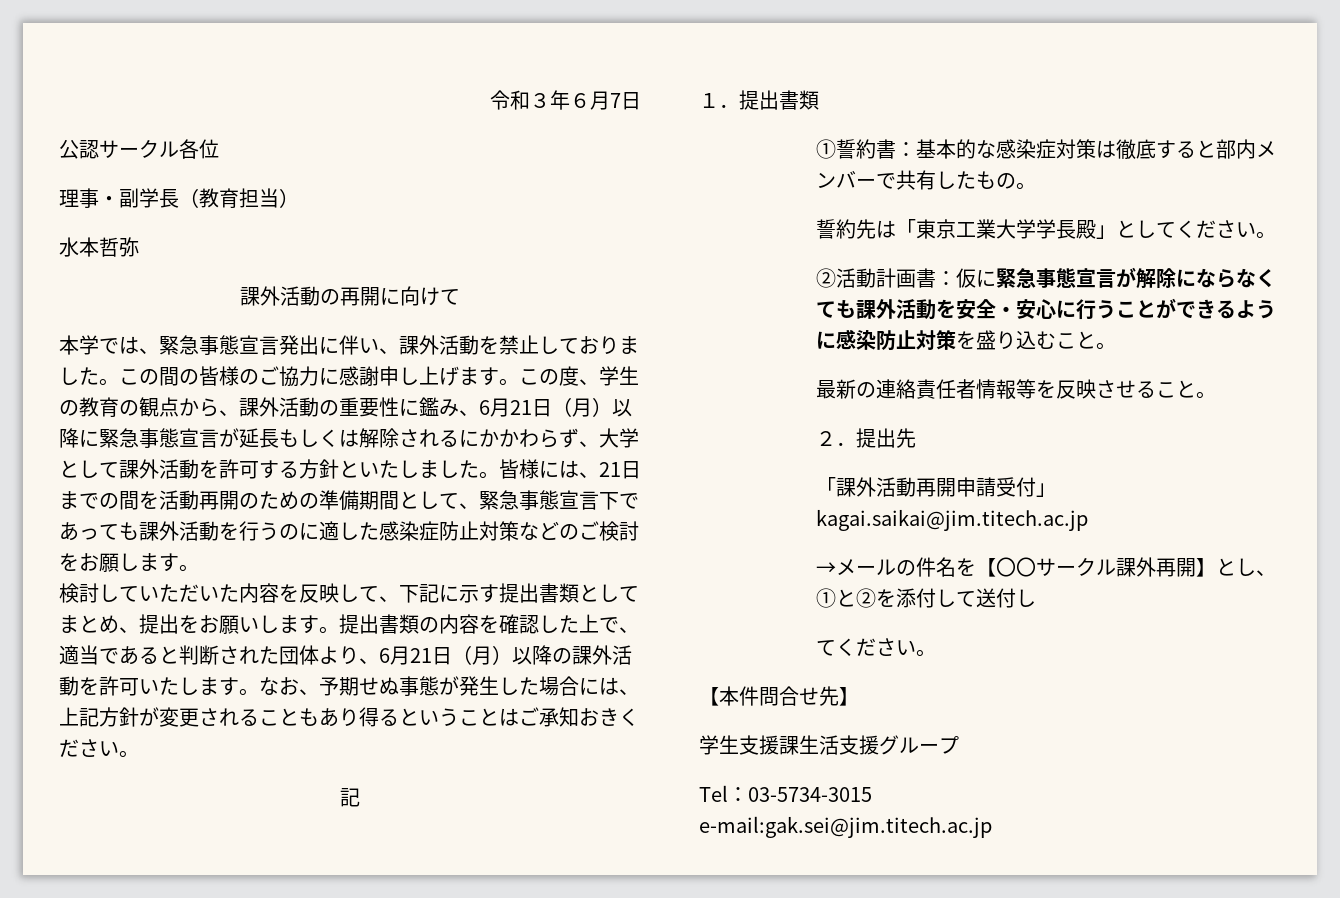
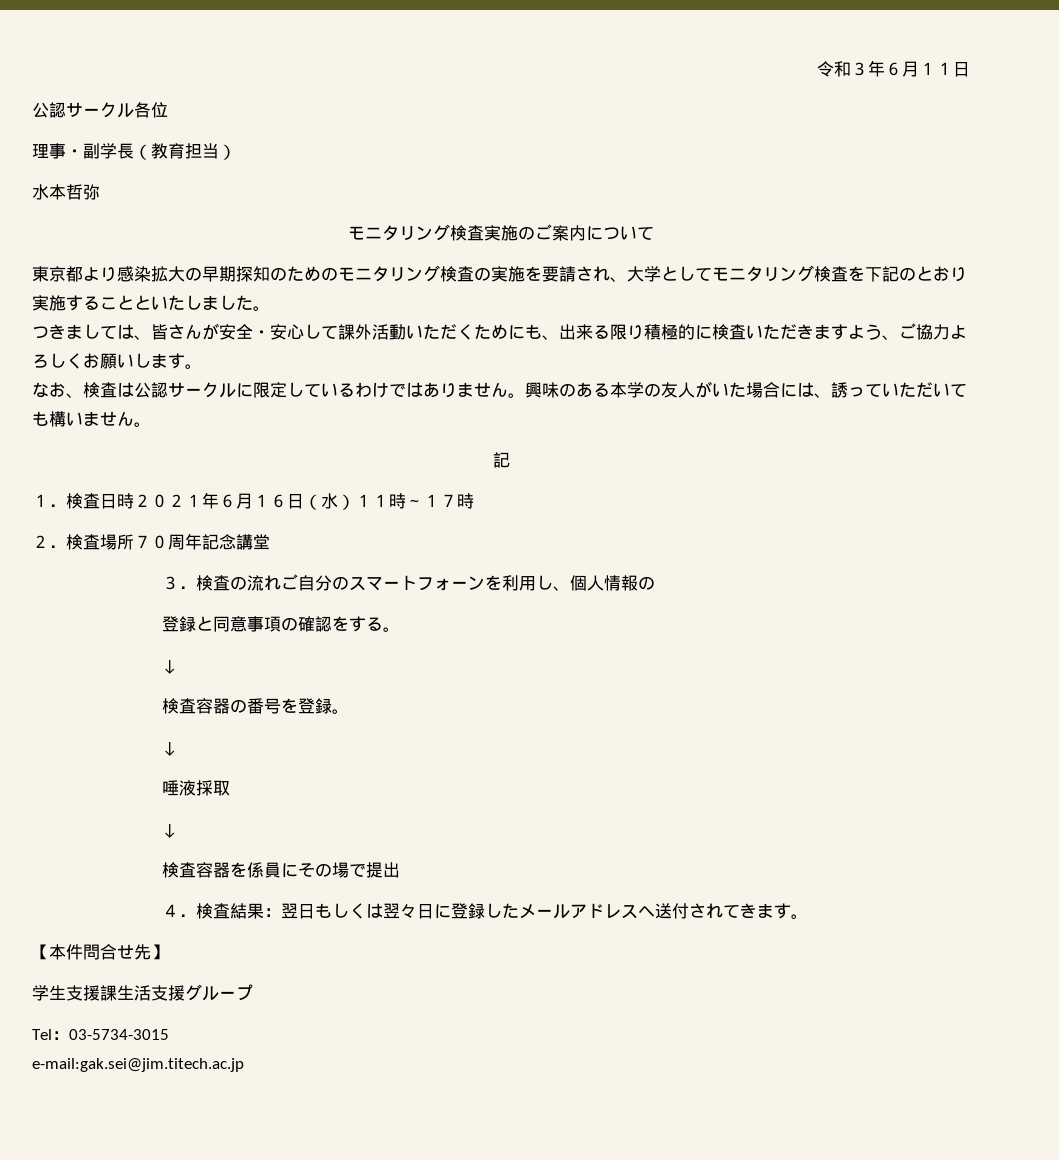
- 令和３年６月7日
+ 令和３年６月１１日
- 課外活動の再開に向けて
- 本学では、緊急事態宣言発出に伴い、課外活動を禁止しておりました。この間の皆様のご協力に感謝申し上げます。この度、学生の教育の観点から、課外活動の重要性に鑑み、6月21日（月）以降に緊急事態宣言が延長もしくは解除されるにかかわらず、大学として課外活動を許可する方針といたしました。皆様には、21日までの間を活動再開のための準備期間として、緊急事態宣言下であっても課外活動を行うのに適した感染症防止対策などのご検討をお願します。
- 検討していただいた内容を反映して、下記に示す提出書類としてまとめ、提出をお願いします。提出書類の内容を確認した上で、適当であると判断された団体より、6月21日（月）以降の課外活動を許可いたします。なお、予期せぬ事態が発生した場合には、上記方針が変更されることもあり得るということはご承知おきください。
+ モニタリング検査実施のご案内について
+ 東京都より感染拡大の早期探知のためのモニタリング検査の実施を要請され、大学としてモニタリング検査を下記のとおり実施することといたしました。
+ つきましては、皆さんが安全・安心して課外活動いただくためにも、出来る限り積極的に検査いただきますよう、ご協力よろしくお願いします。
+ なお、検査は公認サークルに限定しているわけではありません。興味のある本学の友人がいた場合には、誘っていただいても構いません。
  記
- １．提出書類
- ①誓約書：基本的な感染症対策は徹底すると部内メンバーで共有したもの。
- 誓約先は「東京工業大学学長殿」としてください。
- ②活動計画書：仮に緊急事態宣言が解除にならなくても課外活動を安全・安心に行うことができるように感染防止対策を盛り込むこと。
- 最新の連絡責任者情報等を反映させること。
- ２．提出先
- 「課外活動再開申請受付」kagai.saikai@jim.titech.ac.jp
- →メールの件名を【〇〇サークル課外再開】とし、①と②を添付して送付し
- てください。
+ １．検査日時２０２１年６月１６日（水）１１時～１７時
+ ２．検査場所７０周年記念講堂
+ ３．検査の流れご自分のスマートフォーンを利用し、個人情報の
+ 登録と同意事項の確認をする。
+ ↓
+ 検査容器の番号を登録。
+ ↓
+ 唾液採取
+ ↓
+ 検査容器を係員にその場で提出
+ ４．検査結果：翌日もしくは翌々日に登録したメールアドレスへ送付されてきます。

